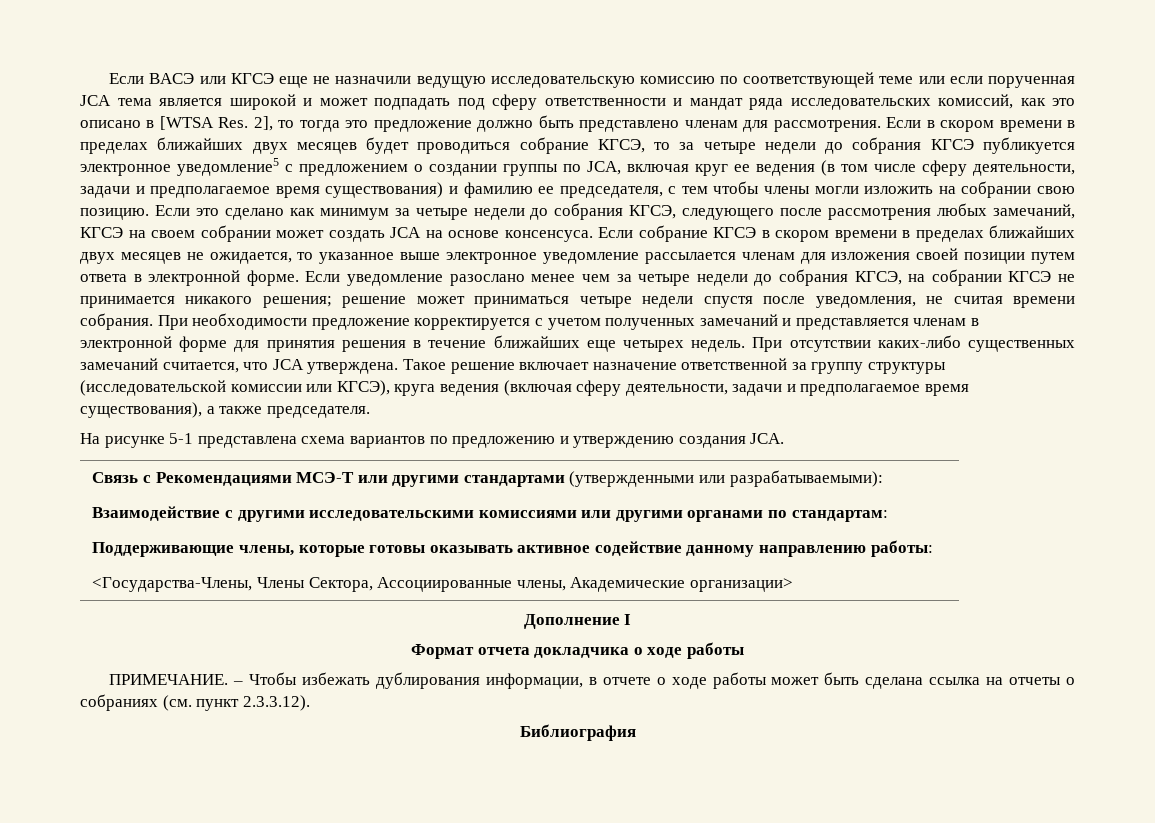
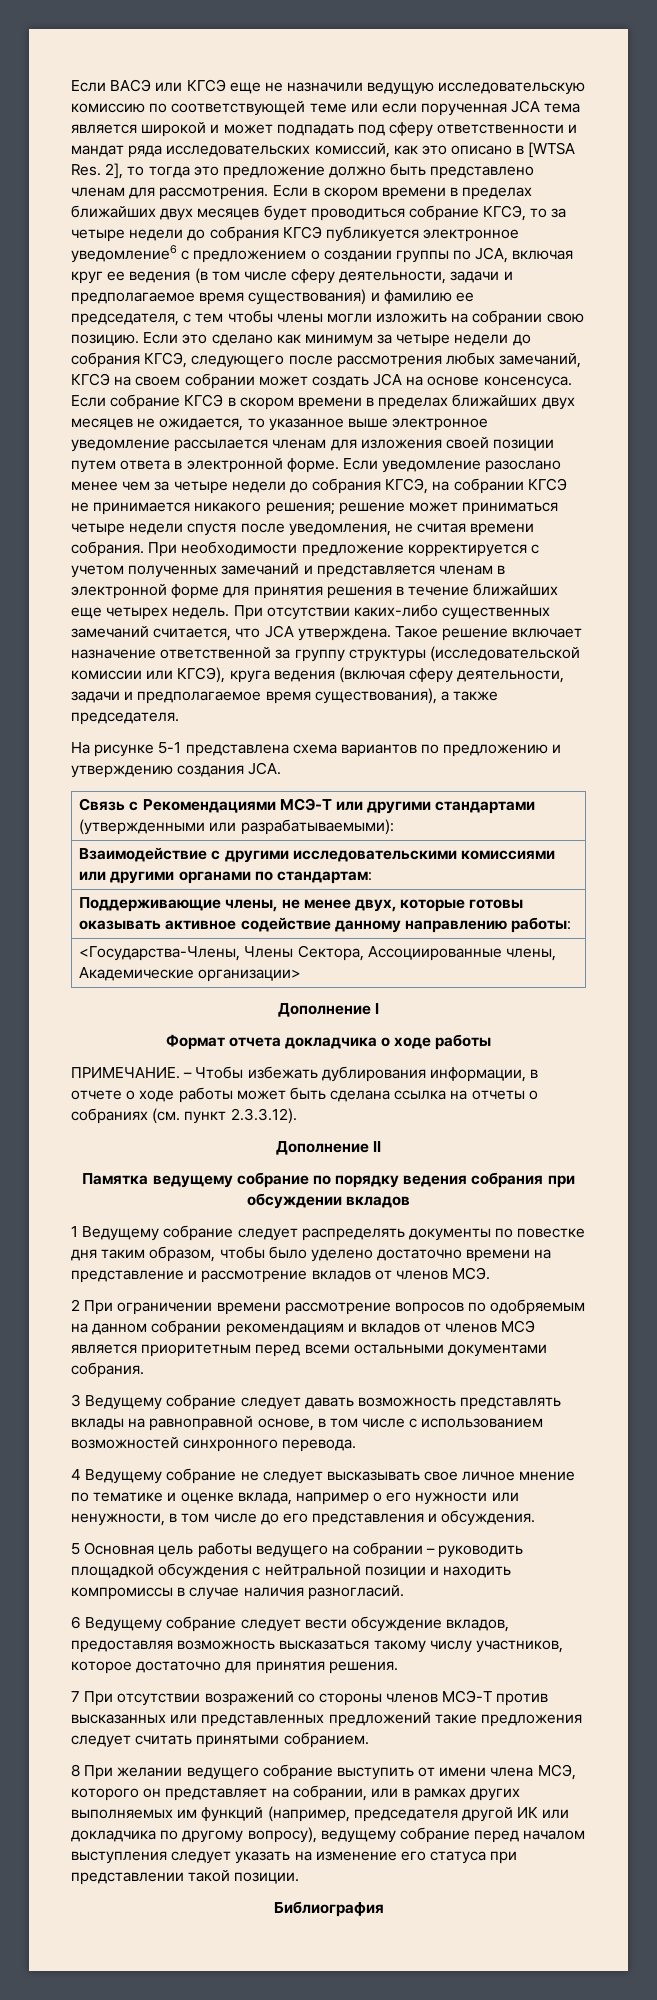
- Если в скором времени в пределах ближайших двух месяцев будет проводиться собрание КГСЭ, то за четыре недели до собрания КГСЭ публикуется электронное уведомление5 с предложением о создании группы по JCA, включая круг ее ведения (в том числе сферу деятельности, задачи и предполагаемое время существования) и фамилию ее председателя, с тем чтобы члены могли изложить на собрании свою позицию.
+ Если в скором времени в пределах ближайших двух месяцев будет проводиться собрание КГСЭ, то за четыре недели до собрания КГСЭ публикуется электронное уведомление6 с предложением о создании группы по JCA, включая круг ее ведения (в том числе сферу деятельности, задачи и предполагаемое время существования) и фамилию ее председателя, с тем чтобы члены могли изложить на собрании свою позицию.
- Поддерживающие члены, которые готовы оказывать активное содействие данному направлению работы:
+ Поддерживающие члены, не менее двух, которые готовы оказывать активное содействие данному направлению работы:
+ Дополнение II
+ Памятка ведущему собрание по порядку ведения собрания при обсуждении вкладов
+ 1 Ведущему собрание следует распределять документы по повестке дня таким образом, чтобы было уделено достаточно времени на представление и рассмотрение вкладов от членов МСЭ.
+ 2 При ограничении времени рассмотрение вопросов по одобряемым на данном собрании рекомендациям и вкладов от членов МСЭ является приоритетным перед всеми остальными документами собрания.
+ 3 Ведущему собрание следует давать возможность представлять вклады на равноправной основе, в том числе с использованием возможностей синхронного перевода.
+ 4 Ведущему собрание не следует высказывать свое личное мнение по тематике и оценке вклада, например о его нужности или ненужности, в том числе до его представления и обсуждения.
+ 5 Основная цель работы ведущего на собрании – руководить площадкой обсуждения с нейтральной позиции и находить компромиссы в случае наличия разногласий.
+ 6 Ведущему собрание следует вести обсуждение вкладов, предоставляя возможность высказаться такому числу участников, которое достаточно для принятия решения.
+ 7 При отсутствии возражений со стороны членов МСЭ-Т против высказанных или представленных предложений такие предложения следует считать принятыми собранием.
+ 8 При желании ведущего собрание выступить от имени члена МСЭ, которого он представляет на собрании, или в рамках других выполняемых им функций (например, председателя другой ИК или докладчика по другому вопросу), ведущему собрание перед началом выступления следует указать на изменение его статуса при представлении такой позиции.

